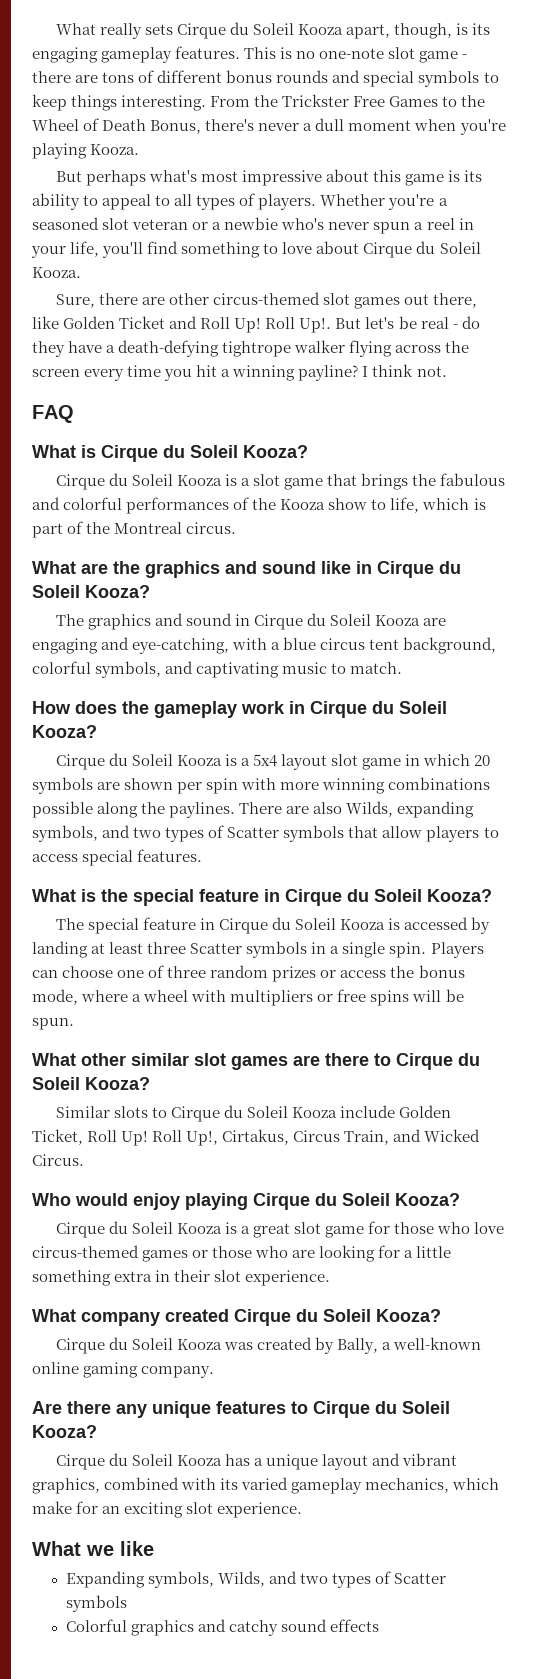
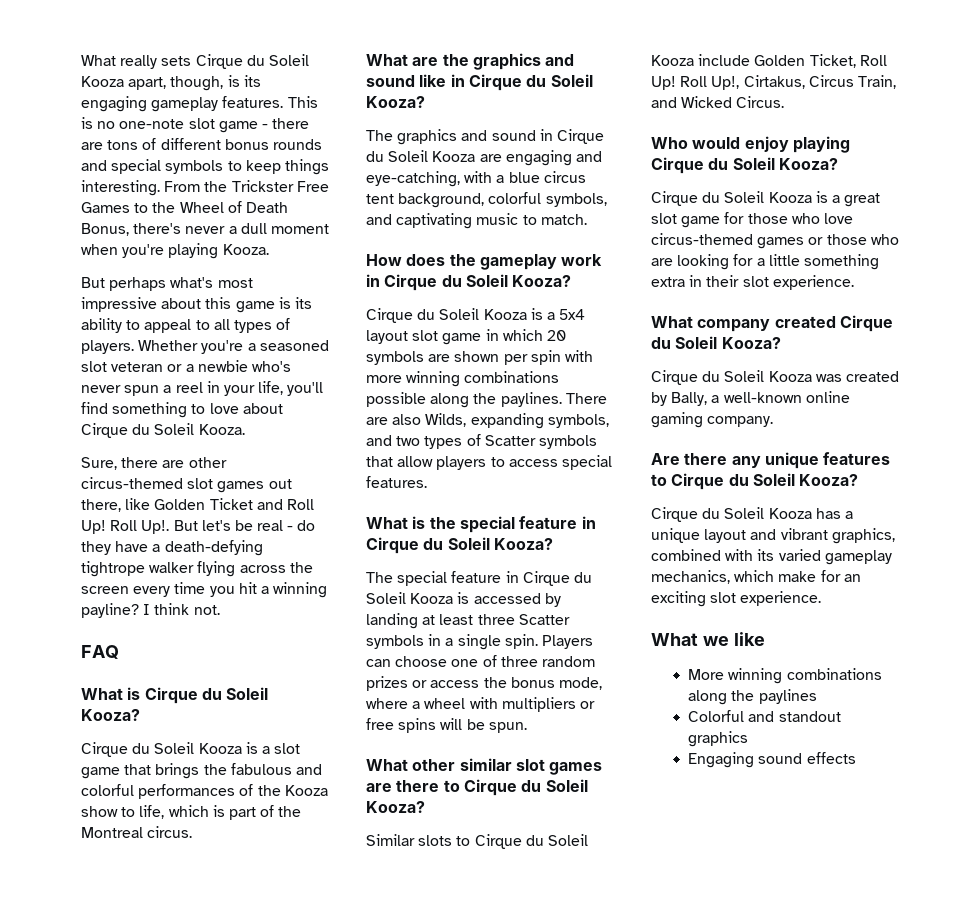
- Expanding symbols, Wilds, and two types of Scatter symbols
+ More winning combinations along the paylines
- Colorful graphics and catchy sound effects
+ Colorful and standout graphics
+ Engaging sound effects

